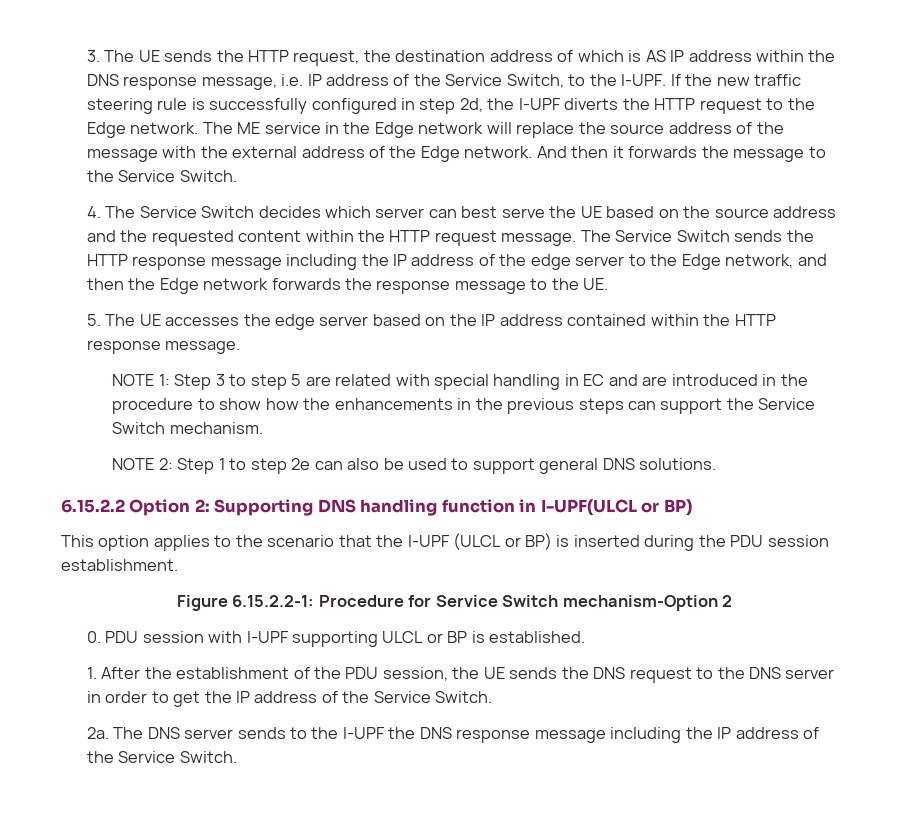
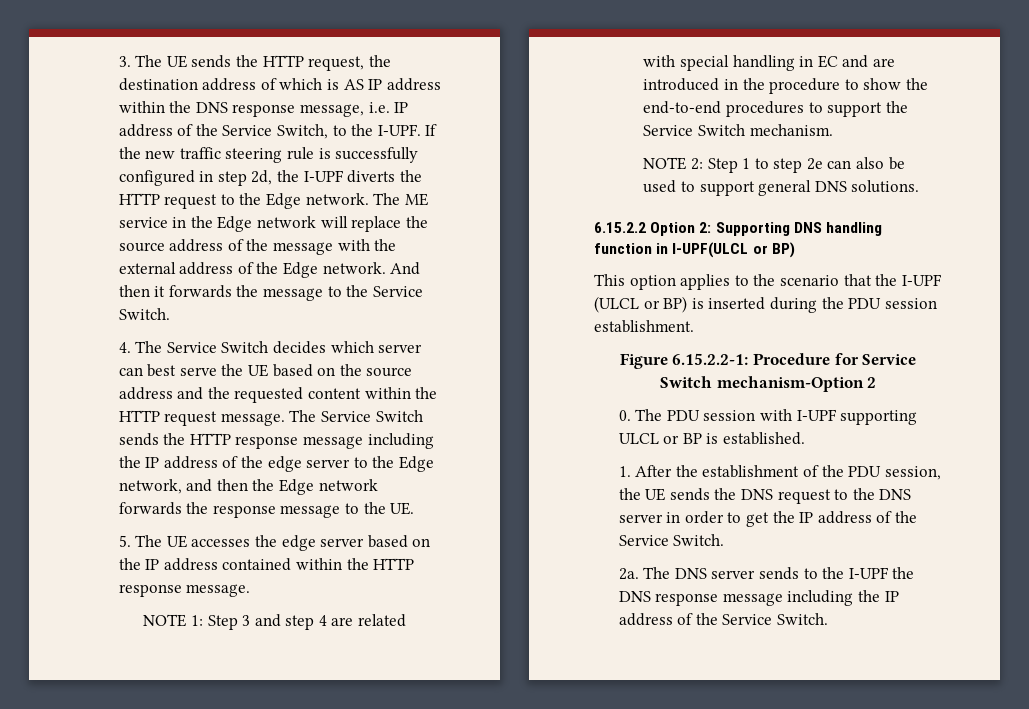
- NOTE 1: Step 3 to step 5 are related with special handling in EC and are introduced in the procedure to show how the enhancements in the previous steps can support the Service Switch mechanism.
+ NOTE 1: Step 3 and step 4 are related with special handling in EC and are introduced in the procedure to show the end-to-end procedures to support the Service Switch mechanism.
- 0. PDU session with I-UPF supporting ULCL or BP is established.
+ 0. The PDU session with I-UPF supporting ULCL or BP is established.

